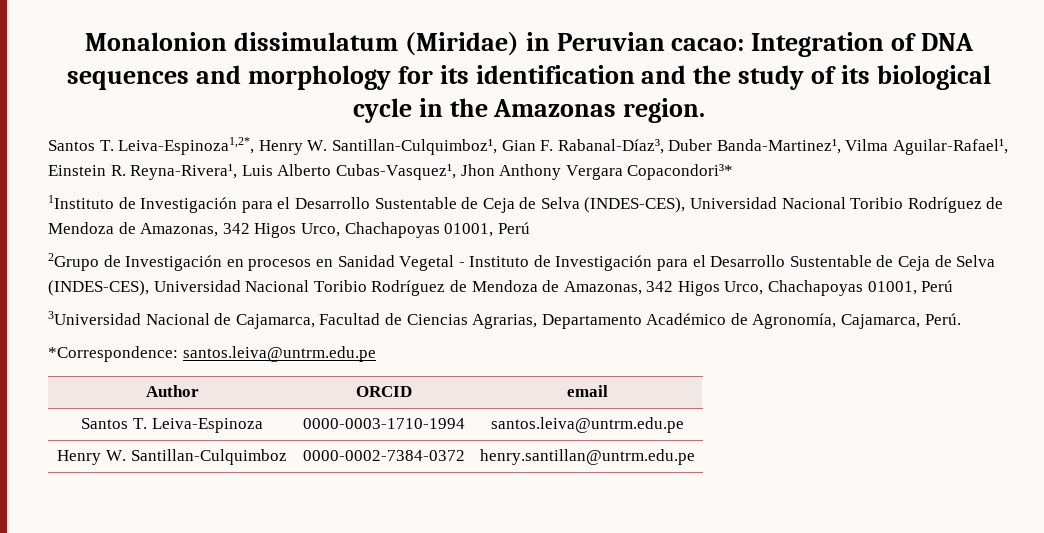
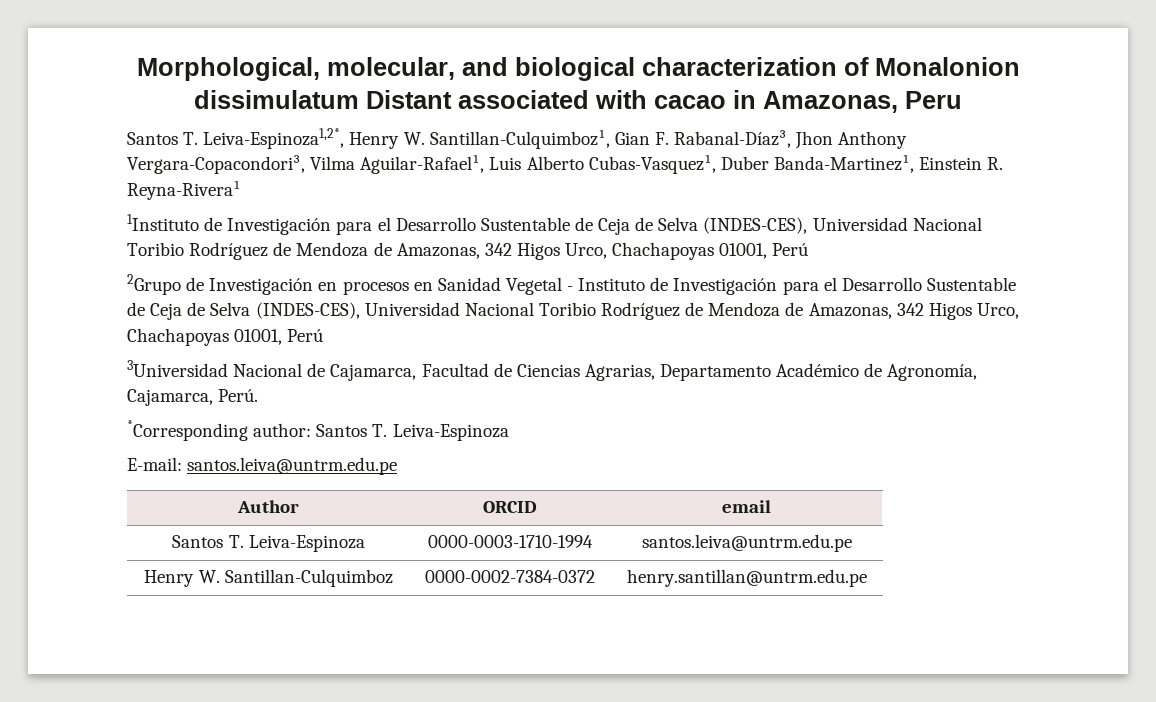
- Monalonion dissimulatum (Miridae) in Peruvian cacao: Integration of DNA sequences and morphology for its identification and the study of its biological cycle in the Amazonas region.
+ Morphological, molecular, and biological characterization of Monalonion dissimulatum Distant associated with cacao in Amazonas, Peru
- Santos T. Leiva-Espinoza1,2*, Henry W. Santillan-Culquimboz¹, Gian F. Rabanal-Díaz³, Duber Banda-Martinez¹, Vilma Aguilar-Rafael¹, Einstein R. Reyna-Rivera¹, Luis Alberto Cubas-Vasquez¹, Jhon Anthony Vergara Copacondori³*
+ Santos T. Leiva-Espinoza1,2*, Henry W. Santillan-Culquimboz¹, Gian F. Rabanal-Díaz³, Jhon Anthony Vergara-Copacondori³, Vilma Aguilar-Rafael¹, Luis Alberto Cubas-Vasquez¹, Duber Banda-Martinez¹, Einstein R. Reyna-Rivera¹
- *Correspondence: santos.leiva@untrm.edu.pe
+ *Corresponding author: Santos T. Leiva-Espinoza
+ E-mail: santos.leiva@untrm.edu.pe

